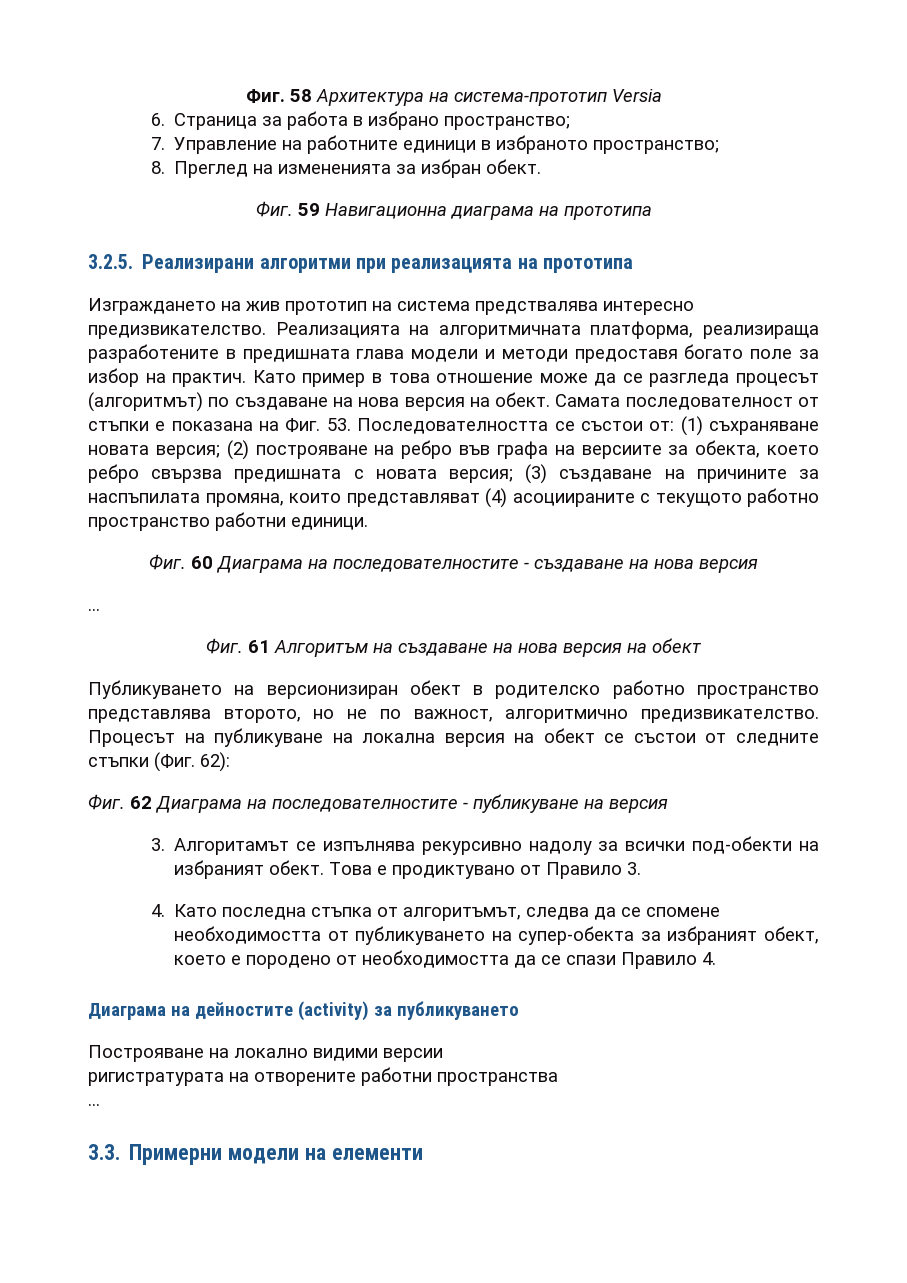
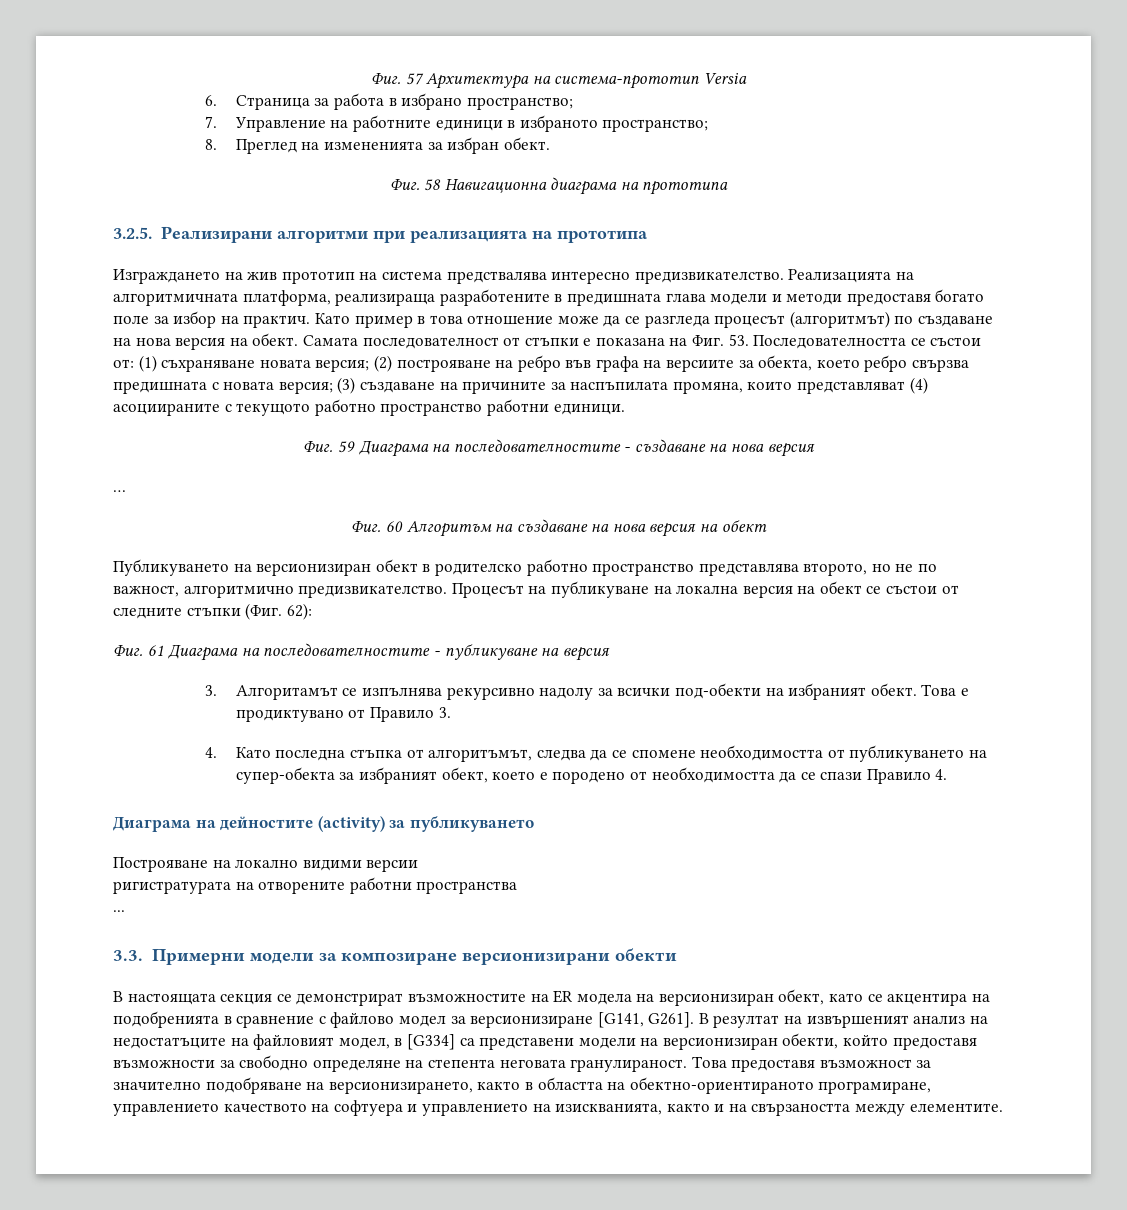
- Фиг. 58 Архитектура на система-прототип Versia
+ Фиг. 57 Архитектура на система-прототип Versia
- Фиг. 59 Навигационна диаграма на прототипа
+ Фиг. 58 Навигационна диаграма на прототипа
- Фиг. 60 Диаграма на последователностите - създаване на нова версия
+ Фиг. 59 Диаграма на последователностите - създаване на нова версия
- Фиг. 61 Алгоритъм на създаване на нова версия на обект
+ Фиг. 60 Алгоритъм на създаване на нова версия на обект
- Фиг. 62 Диаграма на последователностите - публикуване на версия
+ Фиг. 61 Диаграма на последователностите - публикуване на версия
- 3.3. Примерни модели на елементи
+ 3.3. Примерни модели за композиране версионизирани обекти
+ В настоящата секция се демонстрират възможностите на ER модела на версионизиран обект, като се акцентира на подобренията в сравнение с файлово модел за версионизиране [G141, G261]. В резултат на извършеният анализ на недостатъците на файловият модел, в [G334] са представени модели на версионизиран обекти, който предоставя възможности за свободно определяне на степента неговата гранулираност. Това предоставя възможност за значително подобряване на версионизирането, както в областта на обектно-ориентираното програмиране, управлението качеството на софтуера и управлението на изискванията, както и на свързаността между елементите.

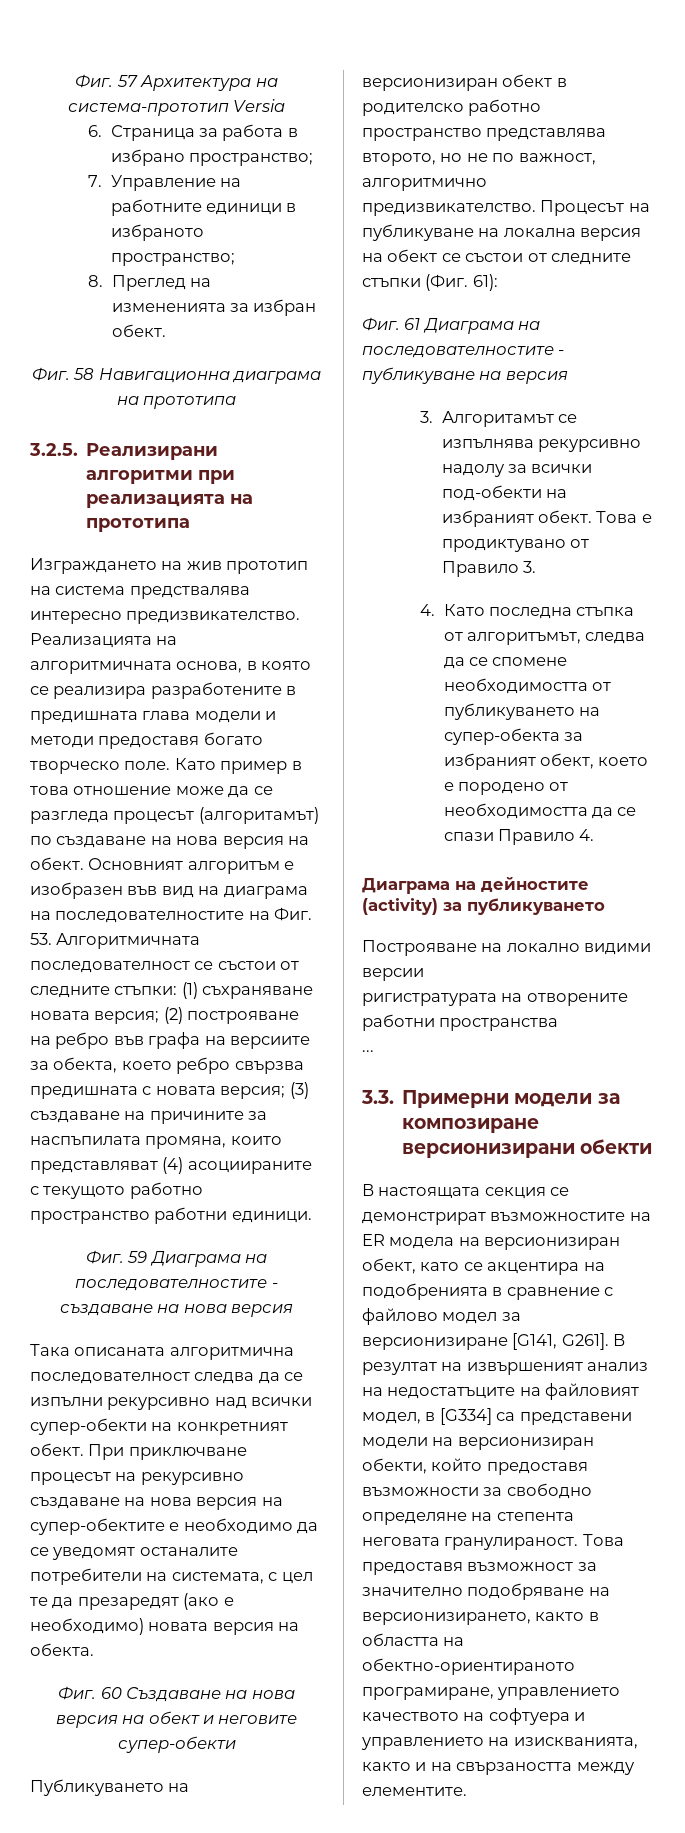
- Реализацията на алгоритмичната платформа, реализираща разработените в предишната глава модели и методи предоставя богато поле за избор на практич.
+ Реализацията на алгоритмичната основа, в която се реализира разработените в предишната глава модели и методи предоставя богато творческо поле.
- Като пример в това отношение може да се разгледа процесът (алгоритмът) по създаване на нова версия на обект.
+ Като пример в това отношение може да се разгледа процесът (алгоритамът) по създаване на нова версия на обект.
- Самата последователност от стъпки е показана на Фиг. 53. Последователността се състои от: (1) съхраняване новата версия; (2) построяване на ребро във графа на версиите за обекта, което ребро свързва предишната с новата версия; (3) създаване на причините за наспъпилата промяна, които представляват (4) асоциираните с текущото работно пространство работни единици.
+ Основният алгоритъм е изобразен във вид на диаграма на последователностите на Фиг. 53. Алгоритмичната последователност се състои от следните стъпки: (1) съхраняване новата версия; (2) построяване на ребро във графа на версиите за обекта, което ребро свързва предишната с новата версия; (3) създаване на причините за наспъпилата промяна, които представляват (4) асоциираните с текущото работно пространство работни единици.
  Фиг. 59 Диаграма на последователностите - създаване на нова версия
- …
- Фиг. 60 Алгоритъм на създаване на нова версия на обект
+ Така описаната алгоритмична последователност следва да се изпълни рекурсивно над всички супер-обекти на конкретният обект. При приключване процесът на рекурсивно създаване на нова версия на супер-обектите е необходимо да се уведомят останалите потребители на системата, с цел те да презаредят (ако е необходимо) новата версия на обекта.
+ Фиг. 60 Създаване на нова версия на обект и неговите супер-обекти
- Процесът на публикуване на локална версия на обект се състои от следните стъпки (Фиг. 62):
+ Процесът на публикуване на локална версия на обект се състои от следните стъпки (Фиг. 61):

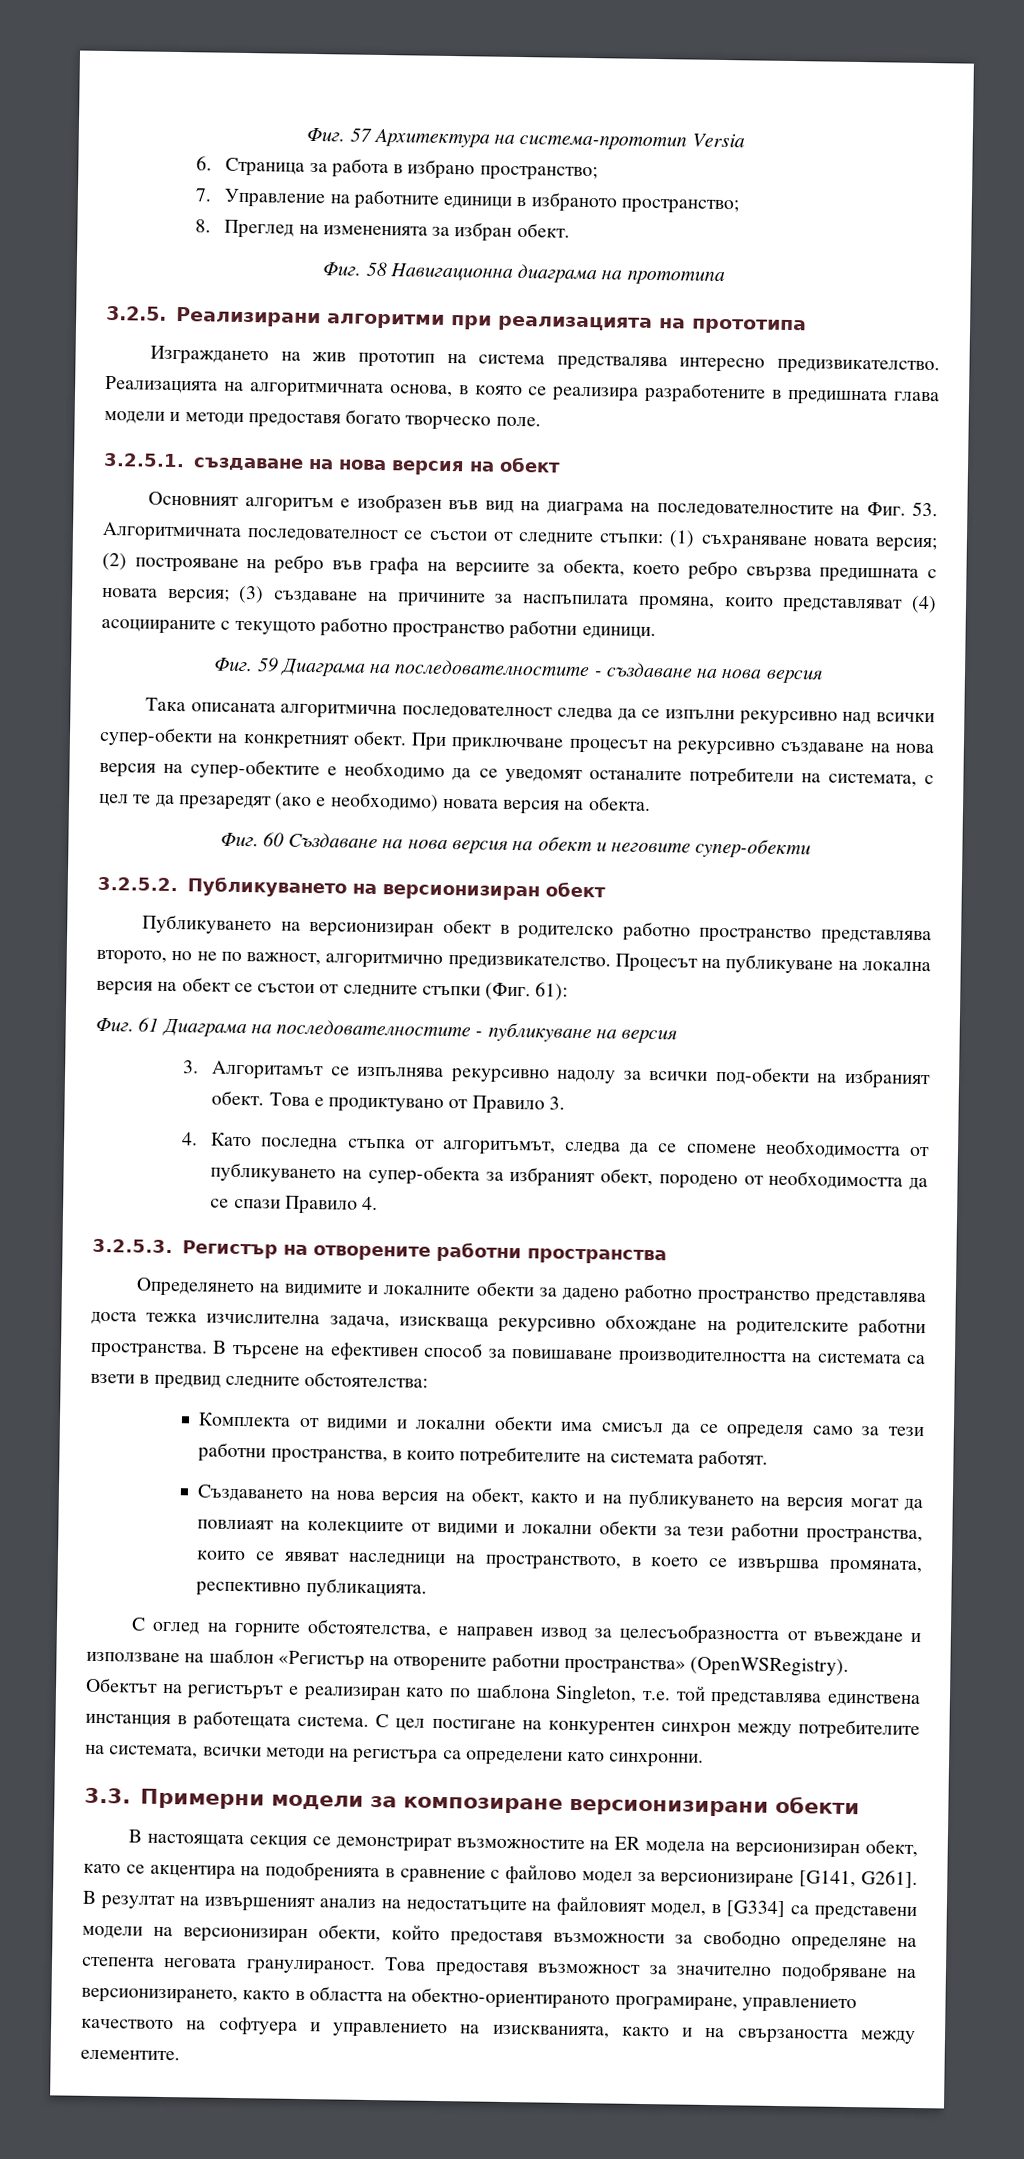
- Реализацията на алгоритмичната основа, в която се реализира разработените в предишната глава модели и методи предоставя богато творческо поле. Като пример в това отношение може да се разгледа процесът (алгоритамът) по създаване на нова версия на обект. Основният алгоритъм е изобразен във вид на диаграма на последователностите на Фиг. 53. Алгоритмичната последователност се състои от следните стъпки:
+ Реализацията на алгоритмичната основа, в която се реализира разработените в предишната глава модели и методи предоставя богато творческо поле.
+ 3.2.5.1. създаване на нова версия на обект
+ Основният алгоритъм е изобразен във вид на диаграма на последователностите на Фиг. 53. Алгоритмичната последователност се състои от следните стъпки:
+ 3.2.5.2. Публикуването на версионизиран обект
- 4. Като последна стъпка от алгоритъмът, следва да се спомене необходимостта от публикуването на супер-обекта за избраният обект, което е породено от необходимостта да се спази Правило 4.
+ 4. Като последна стъпка от алгоритъмът, следва да се спомене необходимостта от публикуването на супер-обекта за избраният обект, породено от необходимостта да се спази Правило 4.
- Диаграма на дейностите (activity) за публикуването
- Построяване на локално видими версии
- ригистратурата на отворените работни пространства
- ...
+ 3.2.5.3. Регистър на отворените работни пространства
+ Определянето на видимите и локалните обекти за дадено работно пространство представлява доста тежка изчислителна задача, изискваща рекурсивно обхождане на родителските работни пространства. В търсене на ефективен способ за повишаване производителността на системата са взети в предвид следните обстоятелства:
+ Комплекта от видими и локални обекти има смисъл да се определя само за тези работни пространства, в които потребителите на системата работят.
+ Създаването на нова версия на обект, както и на публикуването на версия могат да повлиаят на колекциите от видими и локални обекти за тези работни пространства, които се явяват наследници на пространството, в което се извършва промяната, респективно публикацията.
+ С оглед на горните обстоятелства, е направен извод за целесъобразността от въвеждане и използване на шаблон «Регистър на отворените работни пространства» (OpenWSRegistry). Обектът на регистърът е реализиран като по шаблона Singleton, т.е. той представлява единствена инстанция в работещата система. С цел постигане на конкурентен синхрон между потребителите на системата, всички методи на регистъра са определени като синхронни.

